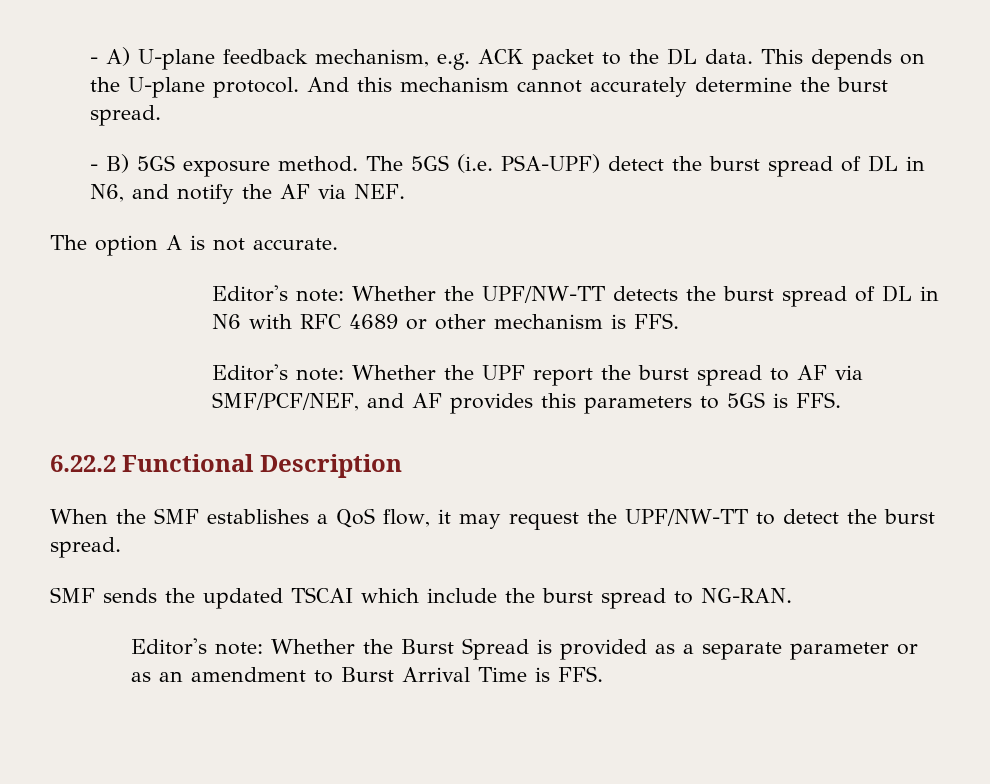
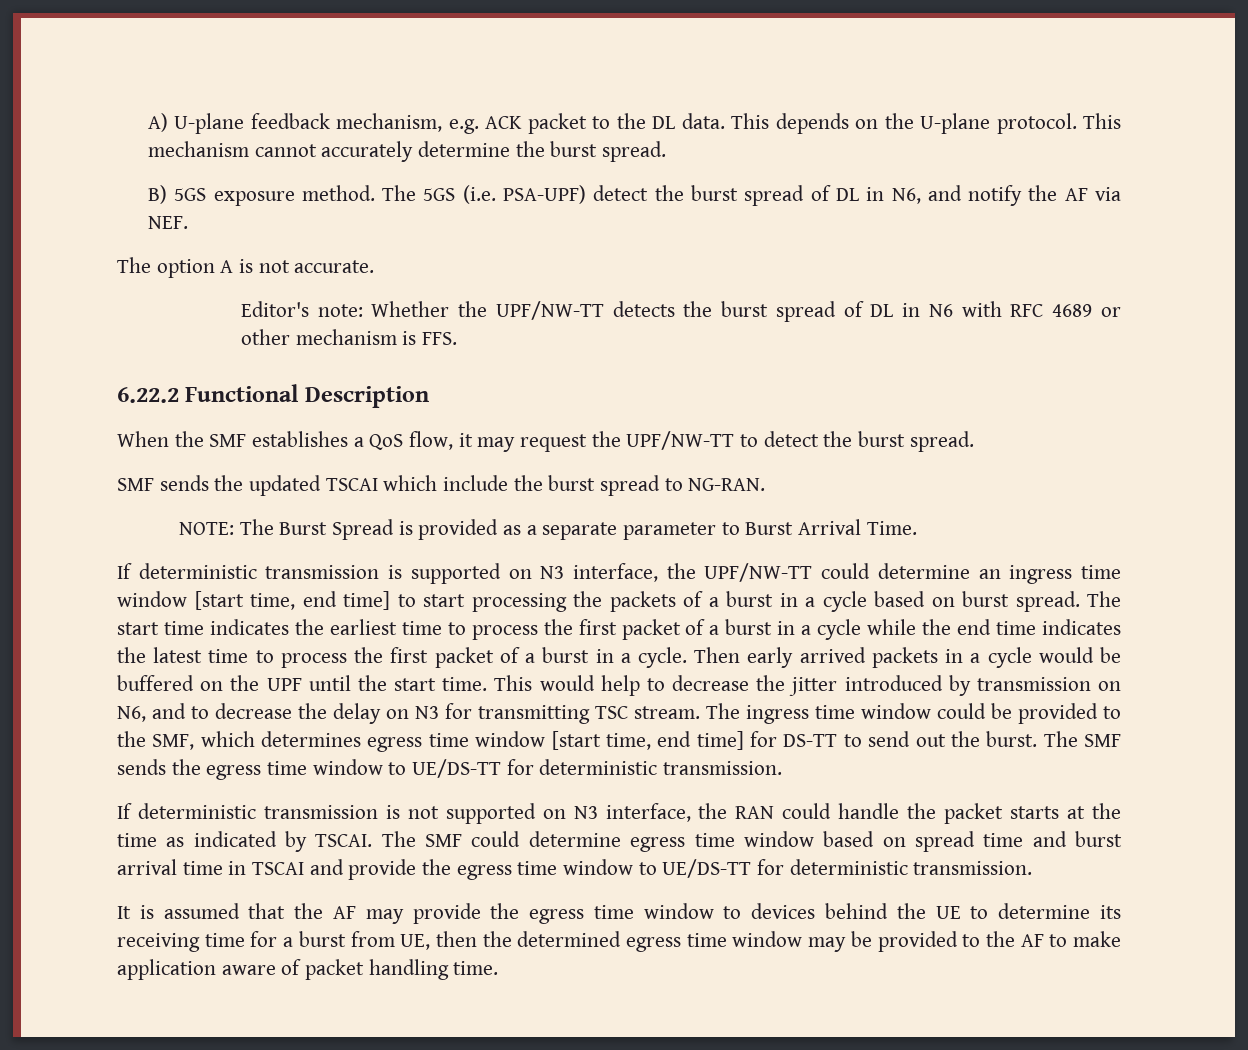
- - A) U-plane feedback mechanism, e.g. ACK packet to the DL data.
+ A) U-plane feedback mechanism, e.g. ACK packet to the DL data.
- And this mechanism cannot accurately determine the burst spread.
+ This mechanism cannot accurately determine the burst spread.
- - B) 5GS exposure method.
+ B) 5GS exposure method.
- Editor's note: Whether the UPF report the burst spread to AF via SMF/PCF/NEF, and AF provides this parameters to 5GS is FFS.
- Editor's note: Whether the Burst Spread is provided as a separate parameter or as an amendment to Burst Arrival Time is FFS.
+ NOTE: The Burst Spread is provided as a separate parameter to Burst Arrival Time.
+ If deterministic transmission is supported on N3 interface, the UPF/NW-TT could determine an ingress time window [start time, end time] to start processing the packets of a burst in a cycle based on burst spread. The start time indicates the earliest time to process the first packet of a burst in a cycle while the end time indicates the latest time to process the first packet of a burst in a cycle. Then early arrived packets in a cycle would be buffered on the UPF until the start time. This would help to decrease the jitter introduced by transmission on N6, and to decrease the delay on N3 for transmitting TSC stream. The ingress time window could be provided to the SMF, which determines egress time window [start time, end time] for DS-TT to send out the burst. The SMF sends the egress time window to UE/DS-TT for deterministic transmission.
+ If deterministic transmission is not supported on N3 interface, the RAN could handle the packet starts at the time as indicated by TSCAI. The SMF could determine egress time window based on spread time and burst arrival time in TSCAI and provide the egress time window to UE/DS-TT for deterministic transmission.
+ It is assumed that the AF may provide the egress time window to devices behind the UE to determine its receiving time for a burst from UE, then the determined egress time window may be provided to the AF to make application aware of packet handling time.

